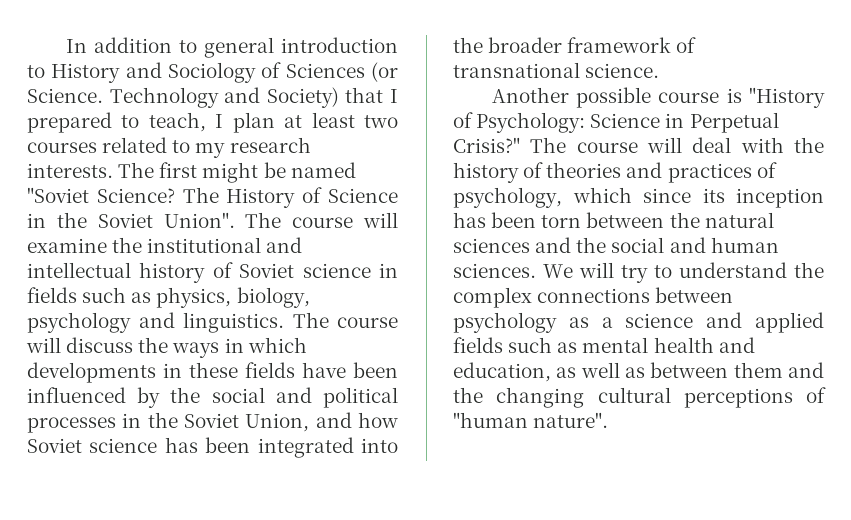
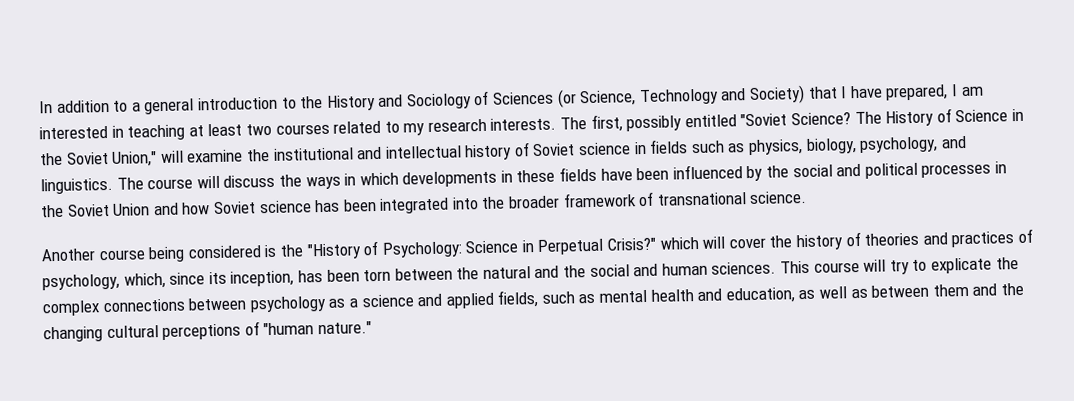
- In addition to general introduction to History and Sociology of Sciences (or Science. Technology and Society) that I prepared to teach, I plan at least two courses related to my research interests.
+ In addition to a general introduction to the History and Sociology of Sciences (or Science, Technology and Society) that I have prepared, I am interested in teaching at least two courses related to my research interests.
- The first might be named "Soviet Science?
+ The first, possibly entitled "Soviet Science?
- The History of Science in the Soviet Union". The course will examine the institutional and intellectual history of Soviet science in fields such as physics, biology, psychology and linguistics.
+ The History of Science in the Soviet Union," will examine the institutional and intellectual history of Soviet science in fields such as physics, biology, psychology, and linguistics.
- The course will discuss the ways in which developments in these fields have been influenced by the social and political processes in the Soviet Union, and how Soviet science has been integrated into the broader framework of transnational science.
+ The course will discuss the ways in which developments in these fields have been influenced by the social and political processes in the Soviet Union and how Soviet science has been integrated into the broader framework of transnational science.
- Another possible course is "History of Psychology: Science in Perpetual Crisis?" The course will deal with the history of theories and practices of psychology, which since its inception has been torn between the natural sciences and the social and human sciences.
+ Another course being considered is the "History of Psychology: Science in Perpetual Crisis?" which will cover the history of theories and practices of psychology, which, since its inception, has been torn between the natural and the social and human sciences.
- We will try to understand the complex connections between psychology as a science and applied fields such as mental health and education, as well as between them and the changing cultural perceptions of "human nature".
+ This course will try to explicate the complex connections between psychology as a science and applied fields, such as mental health and education, as well as between them and the changing cultural perceptions of "human nature."

